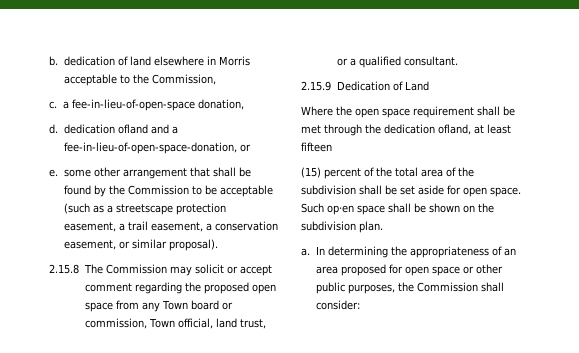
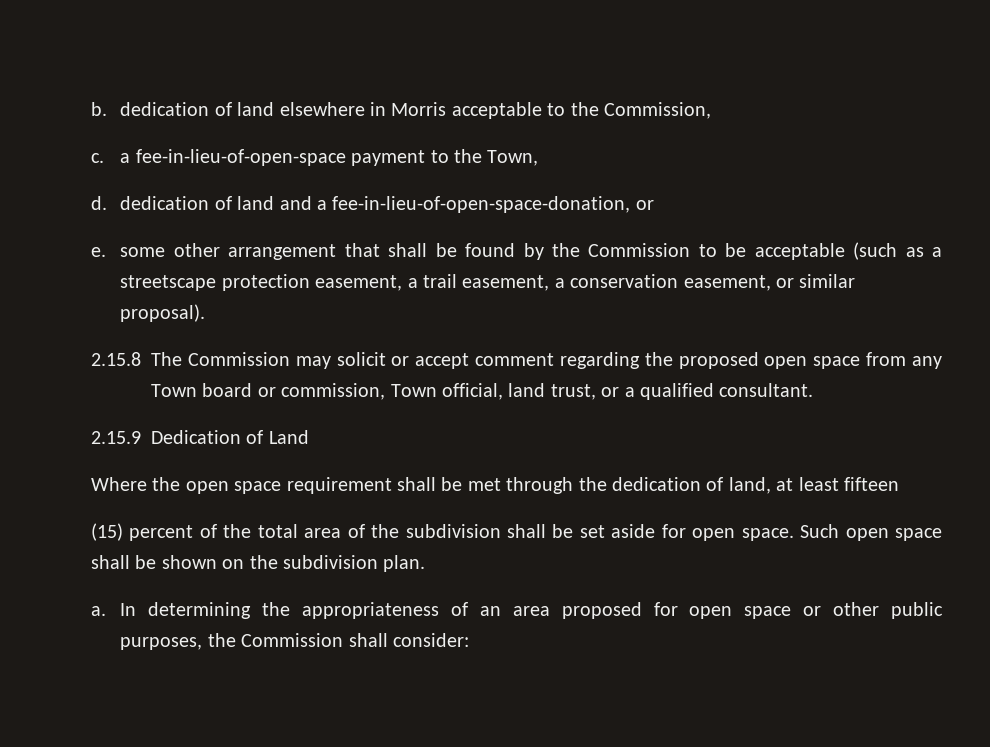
- c. a fee-in-lieu-of-open-space donation,
+ c. a fee-in-lieu-of-open-space payment to the Town,
- d. dedication ofland and a fee-in-lieu-of-open-space-donation, or
+ d. dedication of land and a fee-in-lieu-of-open-space-donation, or
- Where the open space requirement shall be met through the dedication ofland, at least fifteen
+ Where the open space requirement shall be met through the dedication of land, at least fifteen
- Such op·en space shall be shown on the subdivision plan.
+ Such open space shall be shown on the subdivision plan.

